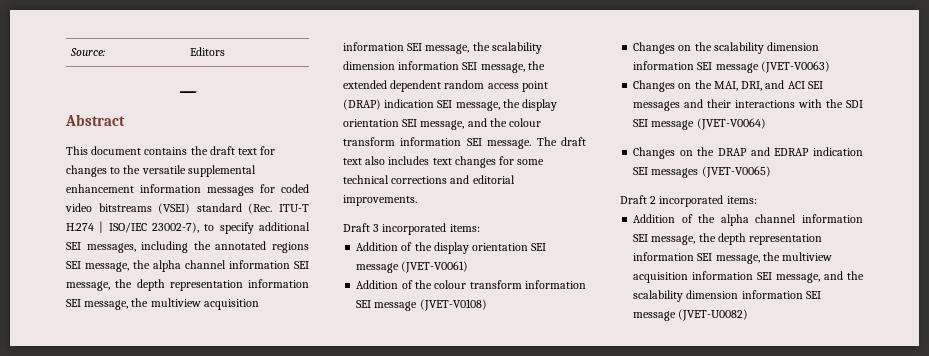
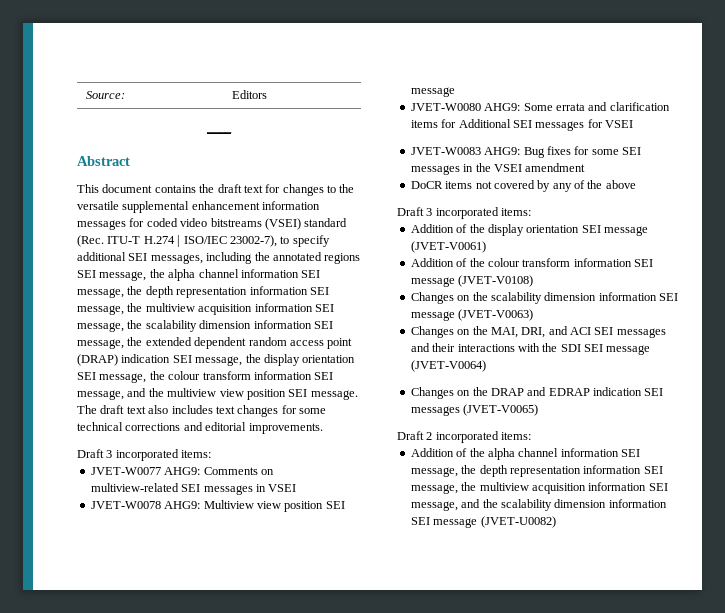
- This document contains the draft text for changes to the versatile supplemental enhancement information messages for coded video bitstreams (VSEI) standard (Rec. ITU-T H.274 | ISO/IEC 23002-7), to specify additional SEI messages, including the annotated regions SEI message, the alpha channel information SEI message, the depth representation information SEI message, the multiview acquisition information SEI message, the scalability dimension information SEI message, the extended dependent random access point (DRAP) indication SEI message, the display orientation SEI message, and the colour transform information SEI message.
+ This document contains the draft text for changes to the versatile supplemental enhancement information messages for coded video bitstreams (VSEI) standard (Rec. ITU-T H.274 | ISO/IEC 23002-7), to specify additional SEI messages, including the annotated regions SEI message, the alpha channel information SEI message, the depth representation information SEI message, the multiview acquisition information SEI message, the scalability dimension information SEI message, the extended dependent random access point (DRAP) indication SEI message, the display orientation SEI message, the colour transform information SEI message, and the multiview view position SEI message.
+ JVET-W0077 AHG9: Comments on multiview-related SEI messages in VSEI
+ JVET-W0078 AHG9: Multiview view position SEI message
+ JVET-W0080 AHG9: Some errata and clarification items for Additional SEI messages for VSEI
+ JVET-W0083 AHG9: Bug fixes for some SEI messages in the VSEI amendment
+ DoCR items not covered by any of the above
+ Draft 3 incorporated items:

